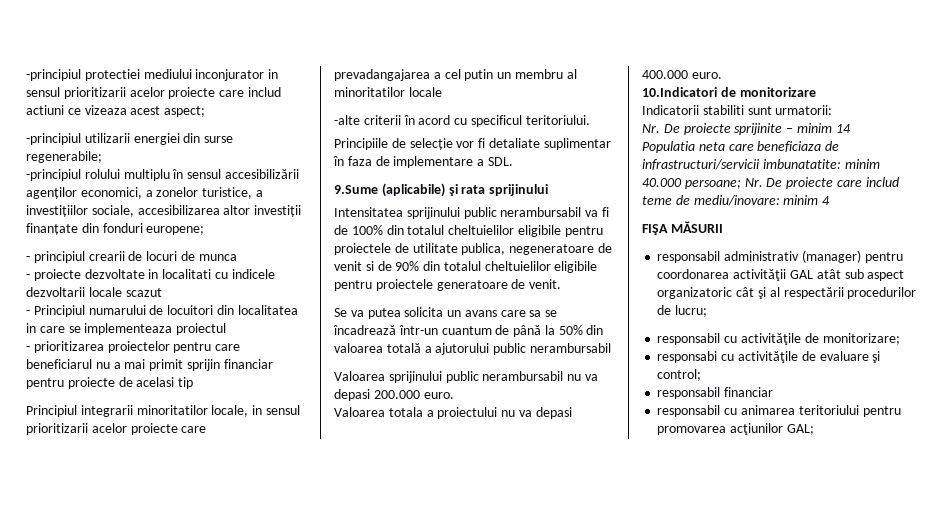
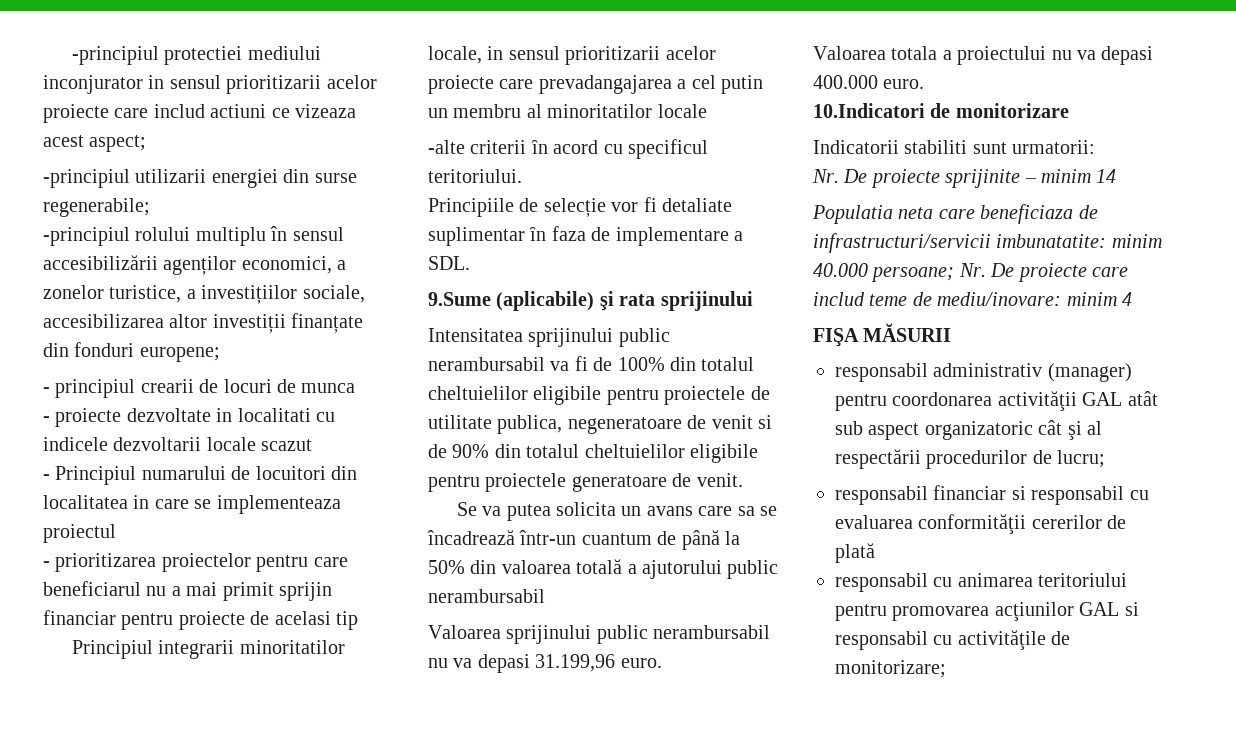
- Valoarea sprijinului public nerambursabil nu va depasi 200.000 euro.
+ Valoarea sprijinului public nerambursabil nu va depasi 31.199,96 euro.
- responsabil cu activităţile de monitorizare;
- responsabi cu activităţile de evaluare şi control;
- responsabil financiar
+ responsabil financiar si responsabil cu evaluarea conformităţii cererilor de plată
- responsabil cu animarea teritoriului pentru promovarea acţiunilor GAL;
+ responsabil cu animarea teritoriului pentru promovarea acţiunilor GAL si responsabil cu activităţile de monitorizare;

